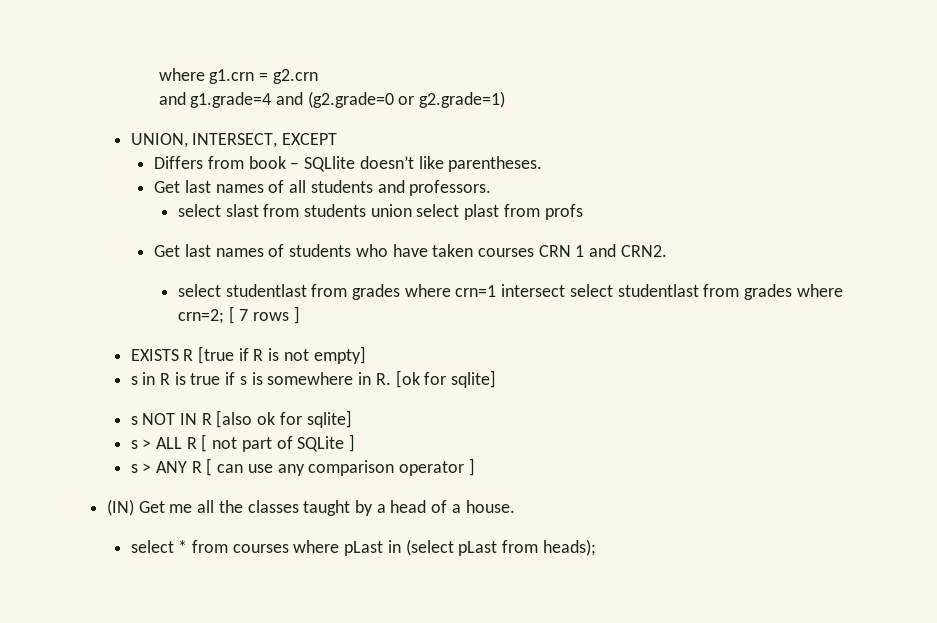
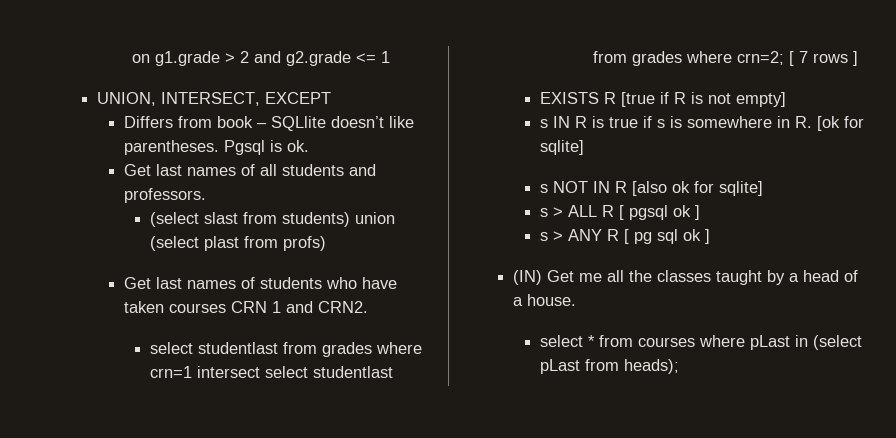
- where g1.crn = g2.crn
- and g1.grade=4 and (g2.grade=0 or g2.grade=1)
+ on g1.grade > 2 and g2.grade <= 1
+ Pgsql is ok.
- select slast from students union select plast from profs
+ (select slast from students) union (select plast from profs)
- s in R is true if s is somewhere in R. [ok for sqlite]
+ s IN R is true if s is somewhere in R. [ok for sqlite]
- s > ALL R [ not part of SQLite ]
+ s > ALL R [ pgsql ok ]
- s > ANY R [ can use any comparison operator ]
+ s > ANY R [ pg sql ok ]

